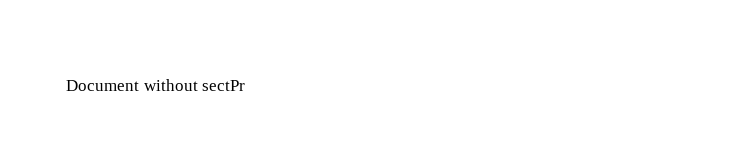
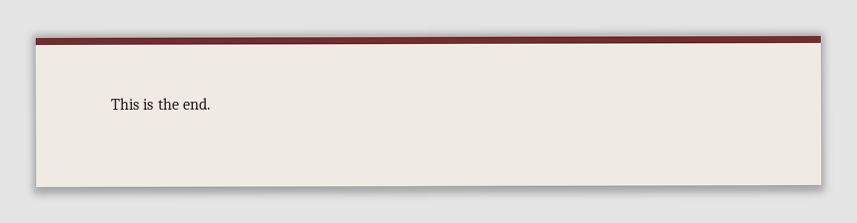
- Document without sectPr
+ This is the end.

